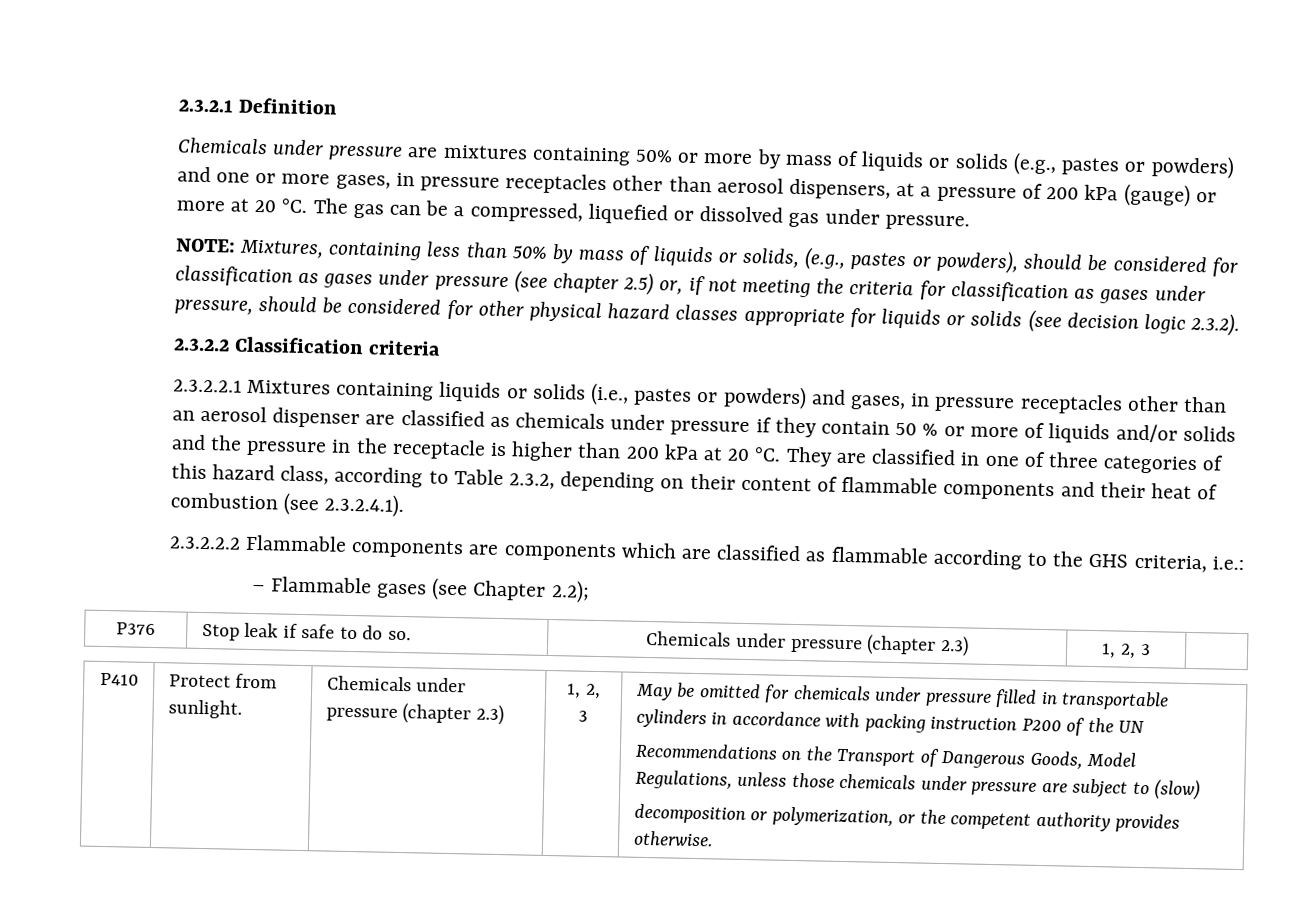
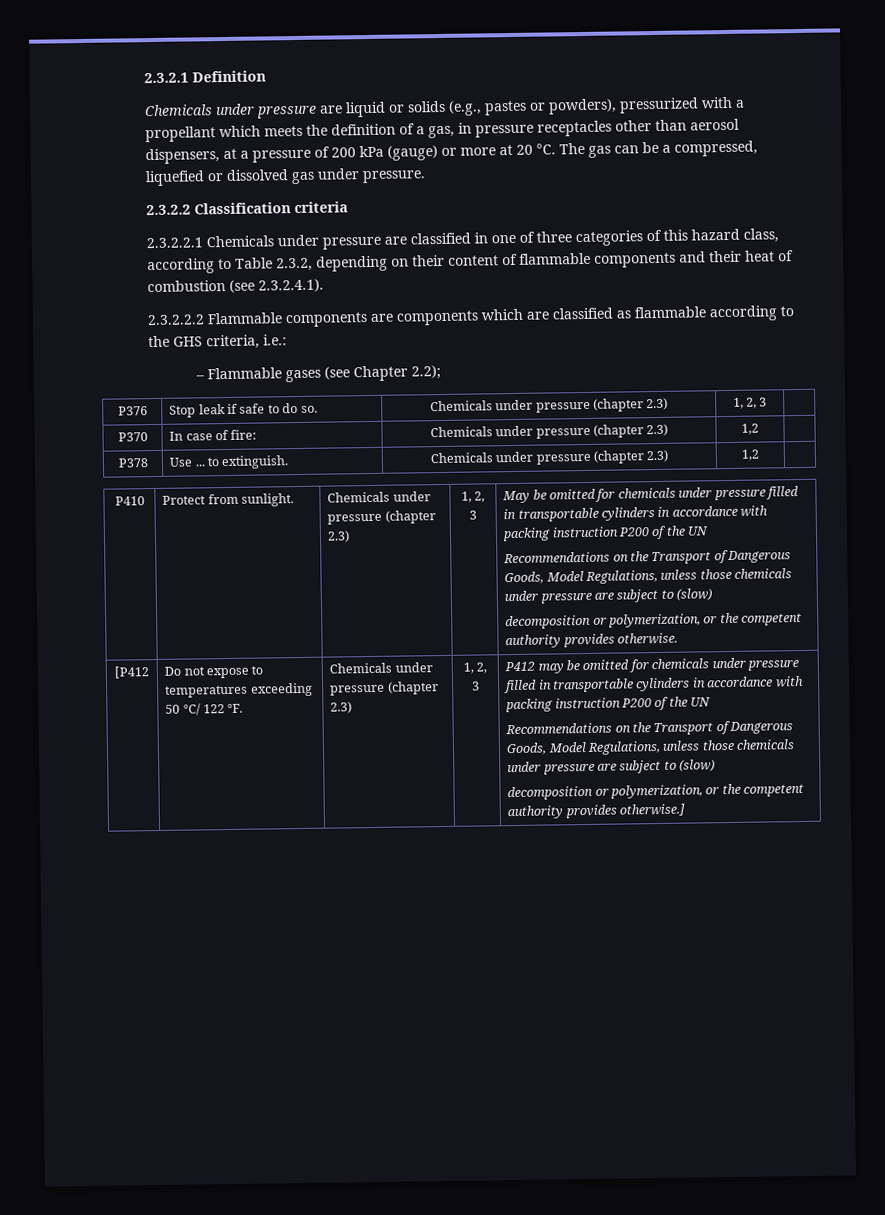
- Chemicals under pressure are mixtures containing 50% or more by mass of liquids or solids (e.g., pastes or powders) and one or more gases, in pressure receptacles other than aerosol dispensers, at a pressure of 200 kPa (gauge) or more at 20 °C.
+ Chemicals under pressure are liquid or solids (e.g., pastes or powders), pressurized with a propellant which meets the definition of a gas, in pressure receptacles other than aerosol dispensers, at a pressure of 200 kPa (gauge) or more at 20 °C.
- NOTE: Mixtures, containing less than 50% by mass of liquids or solids, (e.g., pastes or powders), should be considered for classification as gases under pressure (see chapter 2.5) or, if not meeting the criteria for classification as gases under pressure, should be considered for other physical hazard classes appropriate for liquids or solids (see decision logic 2.3.2).
  2.3.2.2 Classification criteria
- 2.3.2.2.1 Mixtures containing liquids or solids (i.e., pastes or powders) and gases, in pressure receptacles other than an aerosol dispenser are classified as chemicals under pressure if they contain 50 % or more of liquids and/or solids and the pressure in the receptacle is higher than 200 kPa at 20 °C. They are classified in one of three categories of this hazard class, according to Table 2.3.2, depending on their content of flammable components and their heat of combustion (see 2.3.2.4.1).
+ 2.3.2.2.1 Chemicals under pressure are classified in one of three categories of this hazard class, according to Table 2.3.2, depending on their content of flammable components and their heat of combustion (see 2.3.2.4.1).
+ P370 | In case of fire: | Chemicals under pressure (chapter 2.3) | 1,2 |
+ P378 | Use ... to extinguish. | Chemicals under pressure (chapter 2.3) | 1,2 |
+ [P412 | Do not expose to temperatures exceeding 50 °C/ 122 °F. | Chemicals under pressure (chapter 2.3) | 1, 2, 3 | P412 may be omitted for chemicals under pressure filled in transportable cylinders in accordance with packing instruction P200 of the UN
+ Recommendations on the Transport of Dangerous Goods, Model Regulations, unless those chemicals under pressure are subject to (slow)
+ decomposition or polymerization, or the competent authority provides otherwise.]

